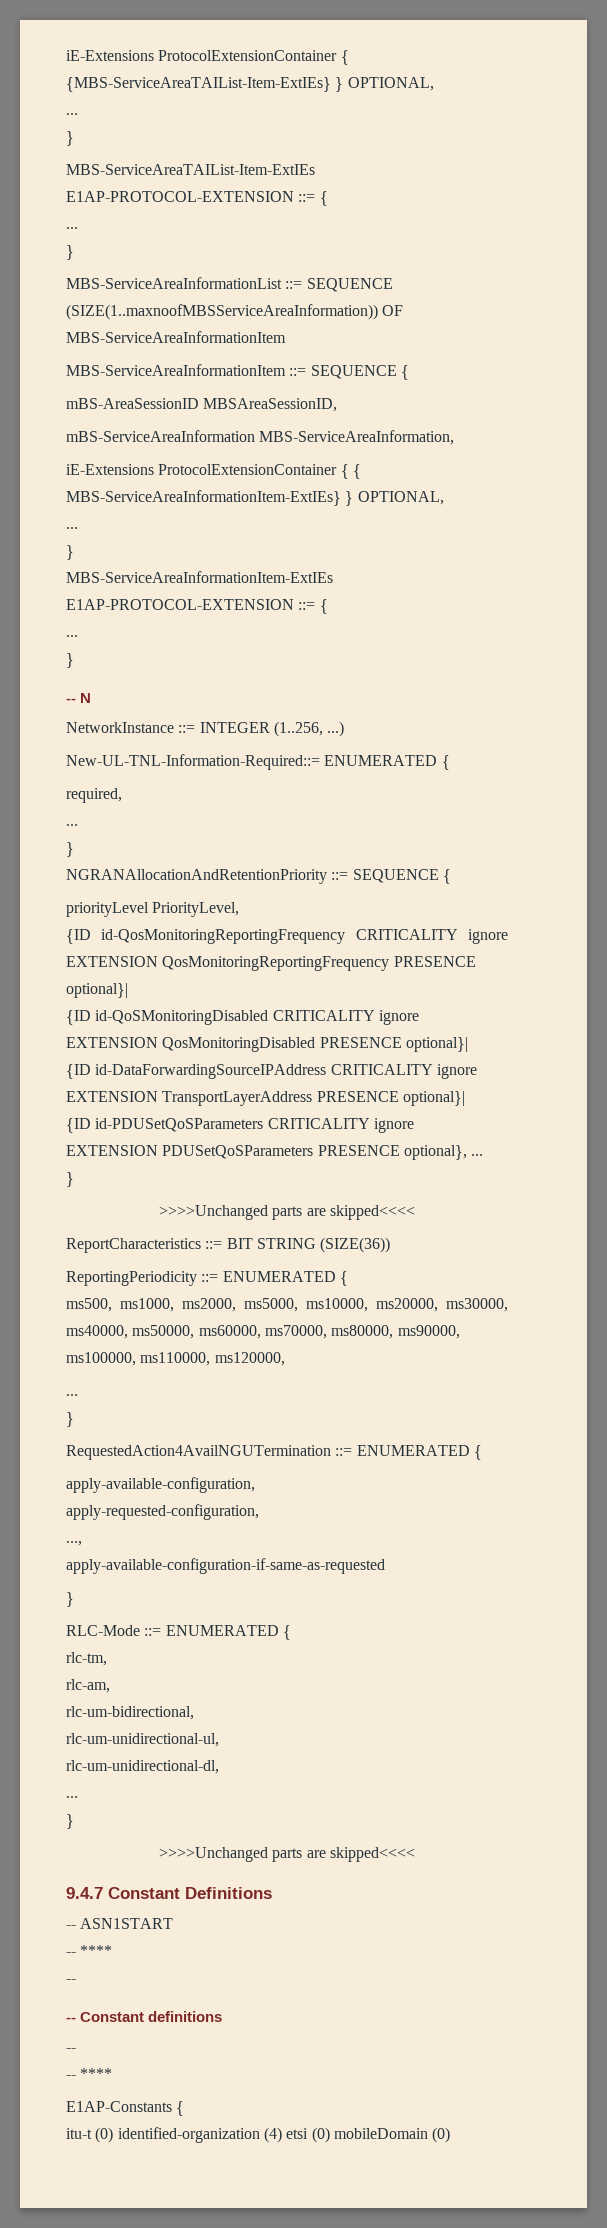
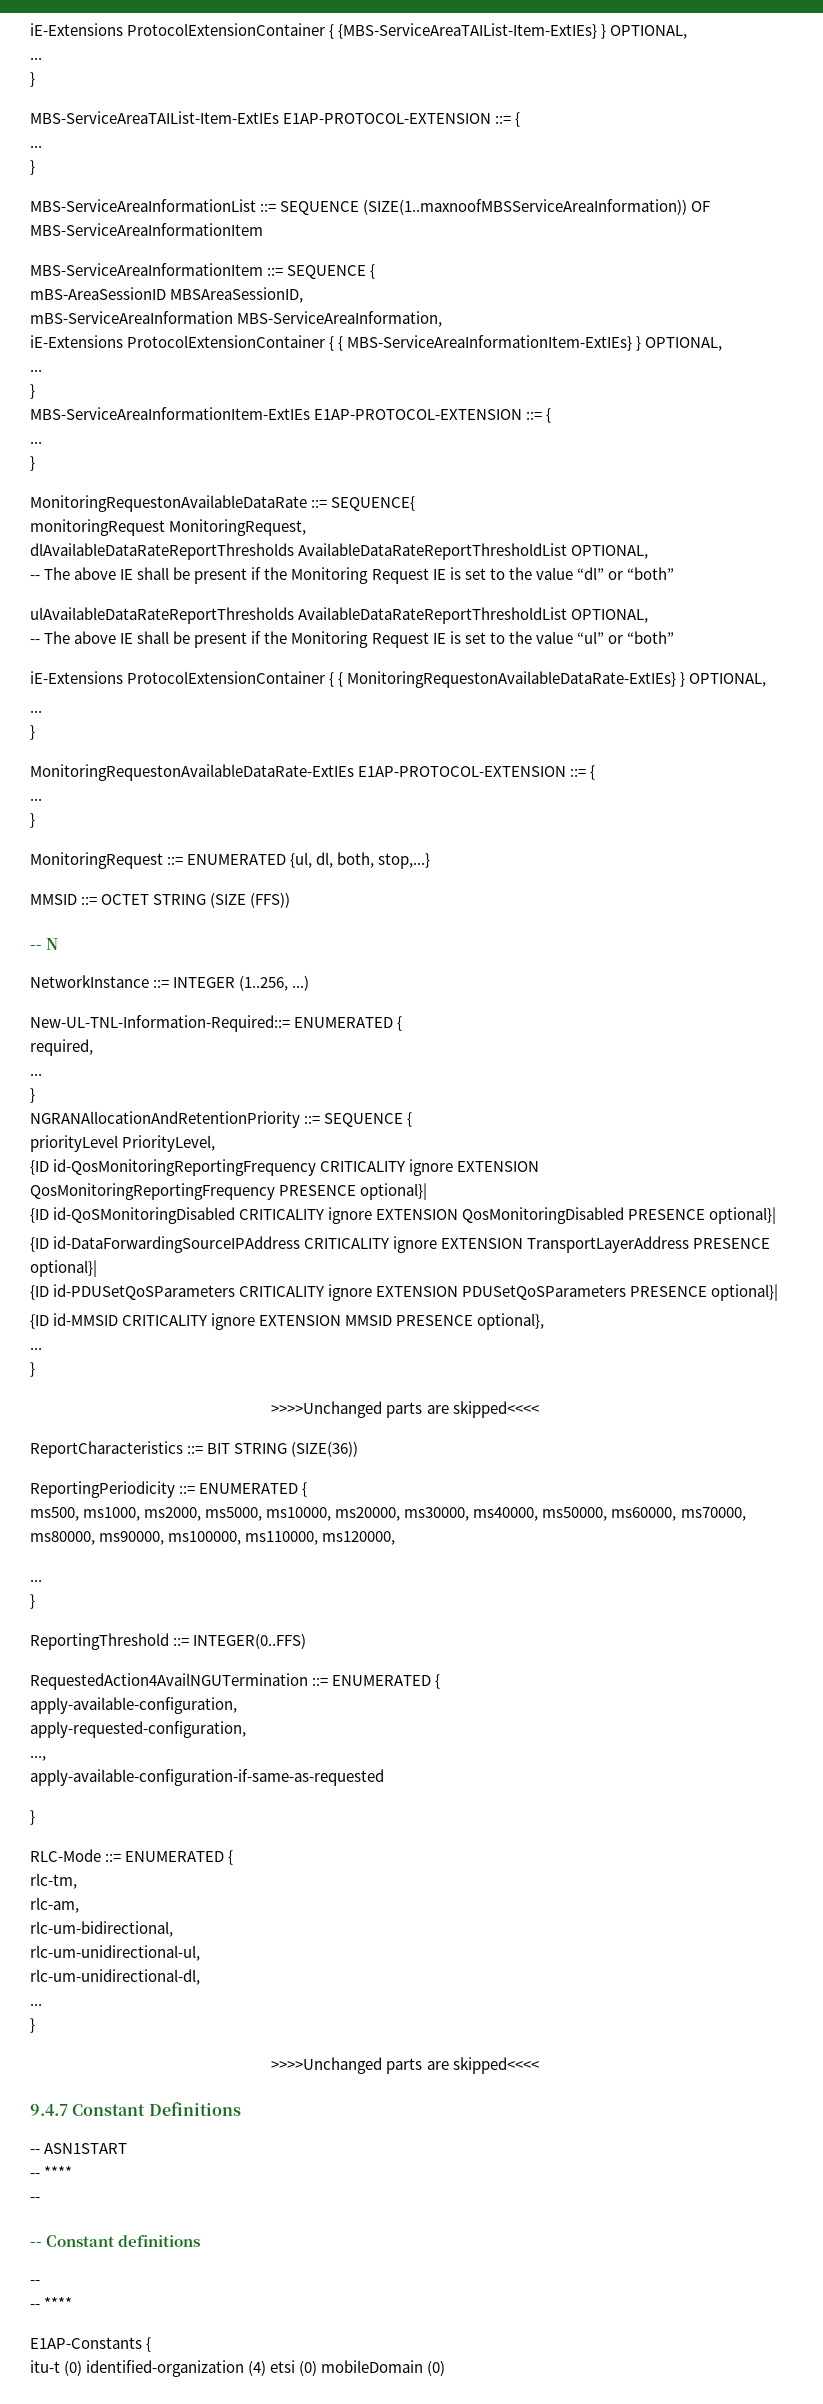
+ MonitoringRequestonAvailableDataRate ::= SEQUENCE{
+ monitoringRequest MonitoringRequest,
+ dlAvailableDataRateReportThresholds AvailableDataRateReportThresholdList OPTIONAL,
+ -- The above IE shall be present if the Monitoring Request IE is set to the value “dl” or “both”
+ ulAvailableDataRateReportThresholds AvailableDataRateReportThresholdList OPTIONAL,
+ -- The above IE shall be present if the Monitoring Request IE is set to the value “ul” or “both”
+ iE-Extensions ProtocolExtensionContainer { { MonitoringRequestonAvailableDataRate-ExtIEs} } OPTIONAL,
+ ...
+ }
+ MonitoringRequestonAvailableDataRate-ExtIEs E1AP-PROTOCOL-EXTENSION ::= {
+ ...
+ }
+ MonitoringRequest ::= ENUMERATED {ul, dl, both, stop,...}
+ MMSID ::= OCTET STRING (SIZE (FFS))
- {ID id-PDUSetQoSParameters CRITICALITY ignore EXTENSION PDUSetQoSParameters PRESENCE optional}, ...
+ {ID id-PDUSetQoSParameters CRITICALITY ignore EXTENSION PDUSetQoSParameters PRESENCE optional}|
+ {ID id-MMSID CRITICALITY ignore EXTENSION MMSID PRESENCE optional},
+ ...
+ ReportingThreshold ::= INTEGER(0..FFS)

